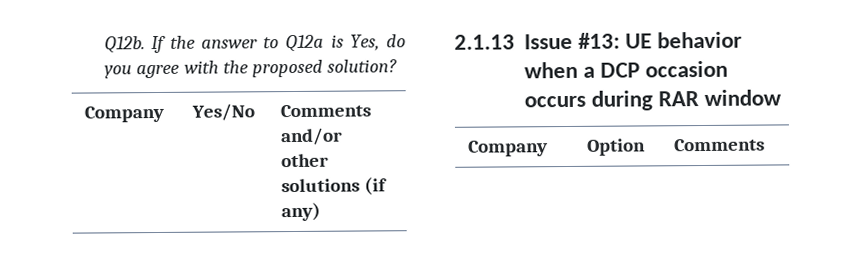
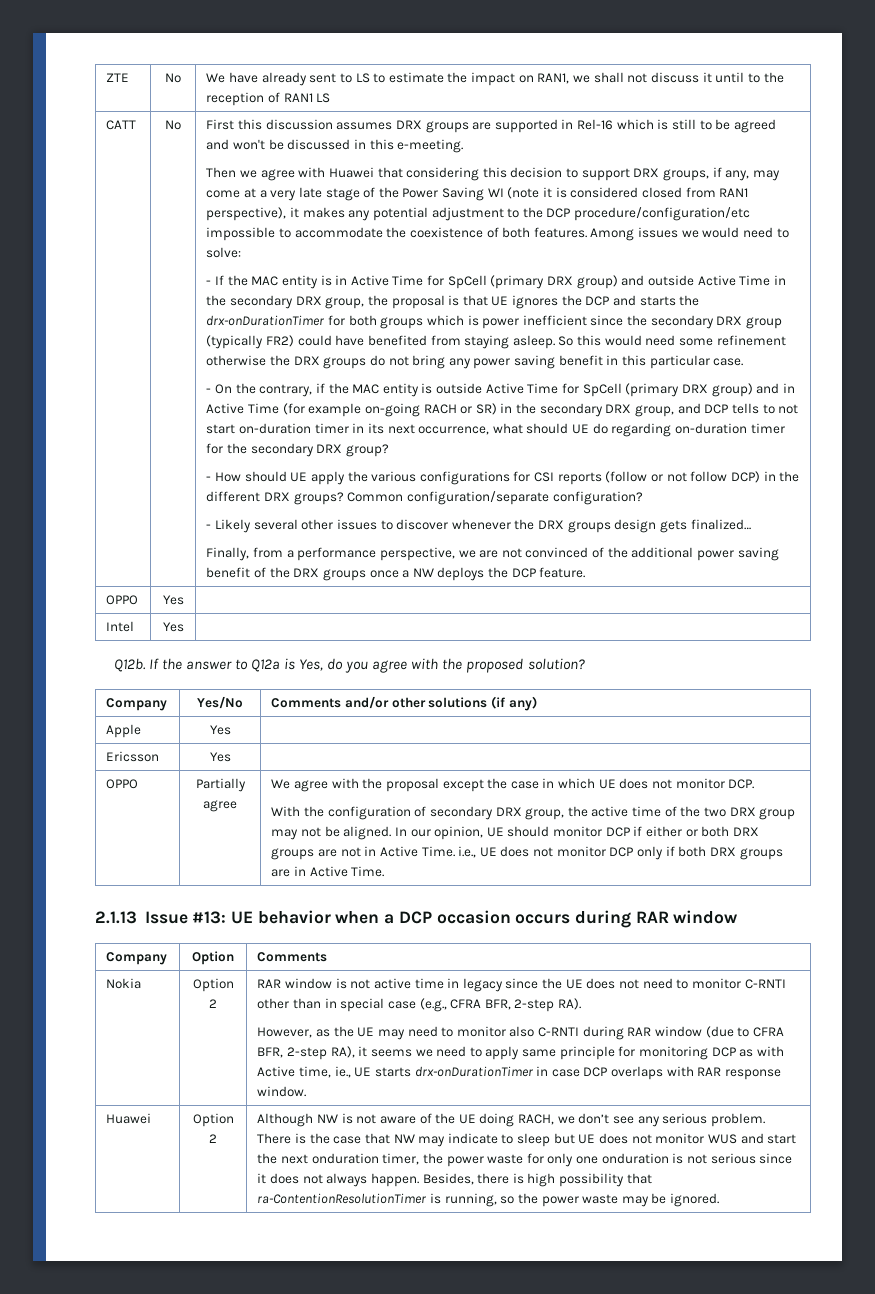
+ ZTE | No | We have already sent to LS to estimate the impact on RAN1, we shall not discuss it until to the reception of RAN1 LS
+ CATT | No | First this discussion assumes DRX groups are supported in Rel-16 which is still to be agreed and won't be discussed in this e-meeting.
+ Then we agree with Huawei that considering this decision to support DRX groups, if any, may come at a very late stage of the Power Saving WI (note it is considered closed from RAN1 perspective), it makes any potential adjustment to the DCP procedure/configuration/etc impossible to accommodate the coexistence of both features. Among issues we would need to solve:
+ - If the MAC entity is in Active Time for SpCell (primary DRX group) and outside Active Time in the secondary DRX group, the proposal is that UE ignores the DCP and starts the drx-onDurationTimer for both groups which is power inefficient since the secondary DRX group (typically FR2) could have benefited from staying asleep. So this would need some refinement otherwise the DRX groups do not bring any power saving benefit in this particular case.
+ - On the contrary, if the MAC entity is outside Active Time for SpCell (primary DRX group) and in Active Time (for example on-going RACH or SR) in the secondary DRX group, and DCP tells to not start on-duration timer in its next occurrence, what should UE do regarding on-duration timer for the secondary DRX group?
+ - How should UE apply the various configurations for CSI reports (follow or not follow DCP) in the different DRX groups? Common configuration/separate configuration?
+ - Likely several other issues to discover whenever the DRX groups design gets finalized…
+ Finally, from a performance perspective, we are not convinced of the additional power saving benefit of the DRX groups once a NW deploys the DCP feature.
+ OPPO | Yes |
+ Intel | Yes |
+ Apple | Yes |
+ Ericsson | Yes |
+ OPPO | Partially agree | We agree with the proposal except the case in which UE does not monitor DCP.
+ With the configuration of secondary DRX group, the active time of the two DRX group may not be aligned. In our opinion, UE should monitor DCP if either or both DRX groups are not in Active Time. i.e., UE does not monitor DCP only if both DRX groups are in Active Time.
+ Nokia | Option 2 | RAR window is not active time in legacy since the UE does not need to monitor C-RNTI other than in special case (e.g., CFRA BFR, 2-step RA).
+ However, as the UE may need to monitor also C-RNTI during RAR window (due to CFRA BFR, 2-step RA), it seems we need to apply same principle for monitoring DCP as with Active time, ie., UE starts drx-onDurationTimer in case DCP overlaps with RAR response window.
+ Huawei | Option 2 | Although NW is not aware of the UE doing RACH, we don’t see any serious problem. There is the case that NW may indicate to sleep but UE does not monitor WUS and start the next onduration timer, the power waste for only one onduration is not serious since it does not always happen. Besides, there is high possibility that ra-ContentionResolutionTimer is running, so the power waste may be ignored.

